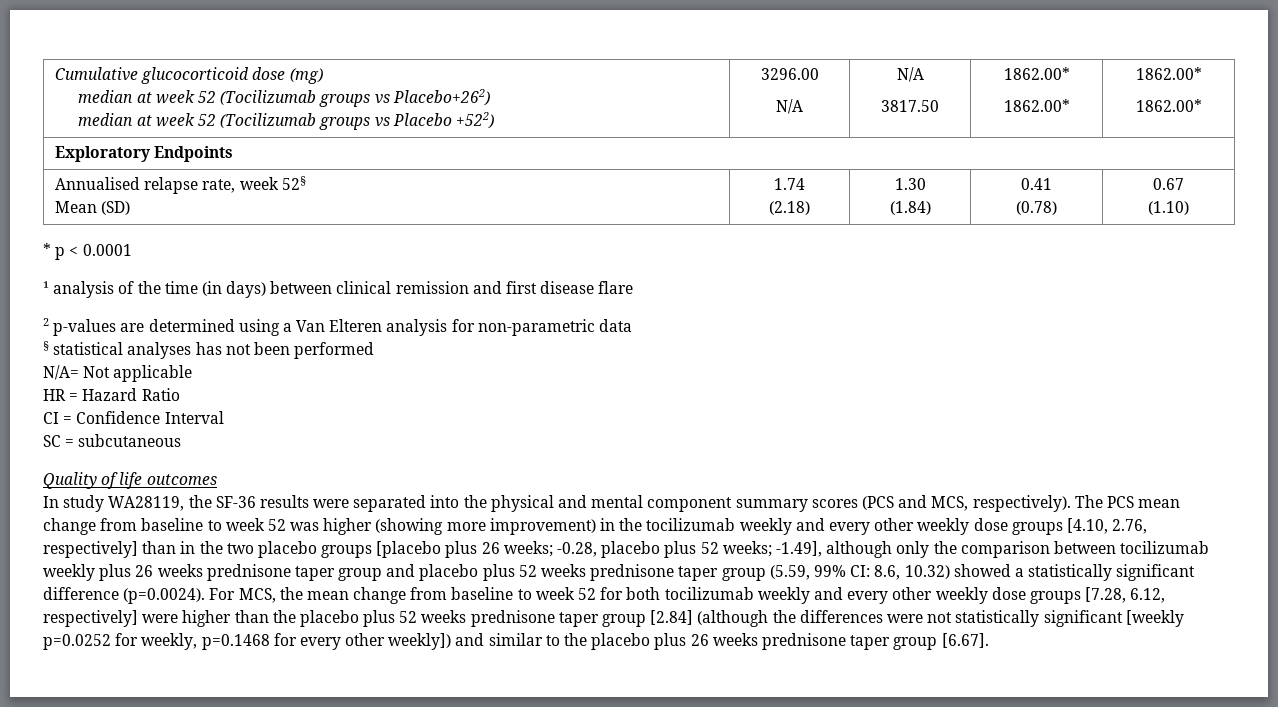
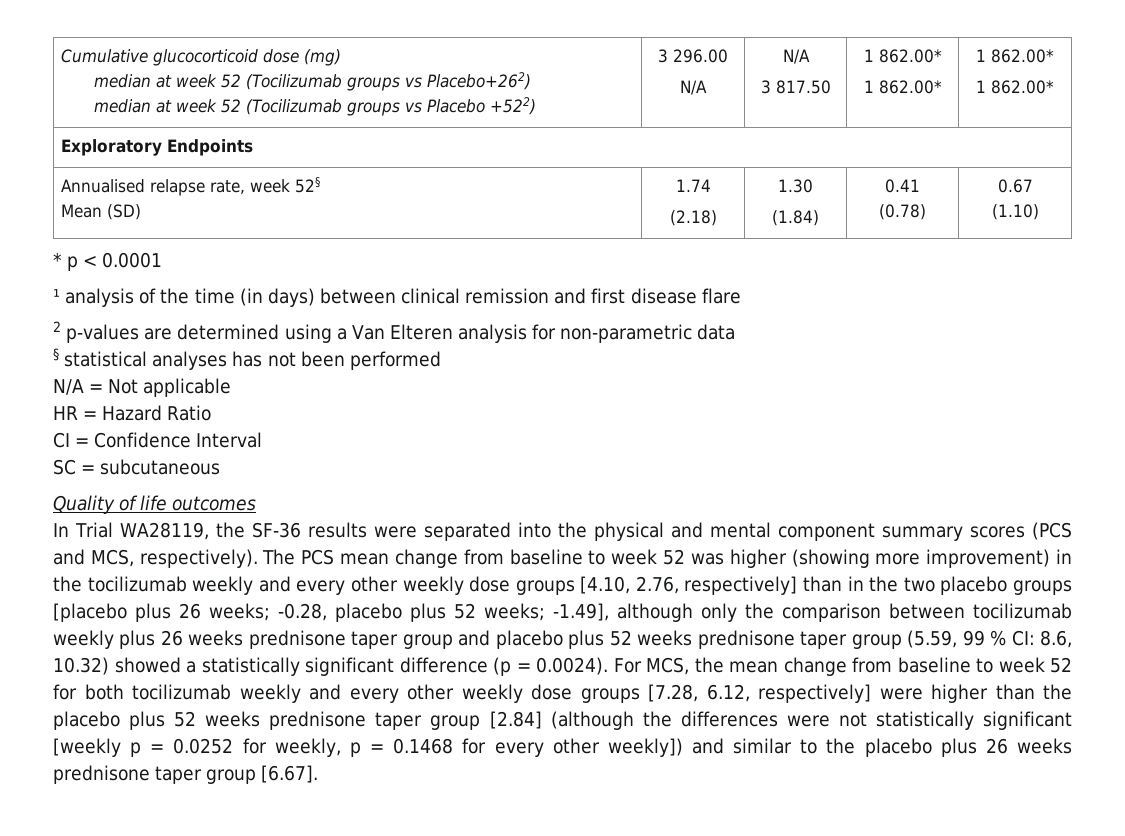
  Cumulative glucocorticoid dose (mg)
  median at week 52 (Tocilizumab groups vs Placebo+262)
- median at week 52 (Tocilizumab groups vs Placebo +522) | 3296.00
+ median at week 52 (Tocilizumab groups vs Placebo +522) | 3 296.00
  N/A | N/A
- 3817.50 | 1862.00*
- 1862.00* | 1862.00*
- 1862.00*
+ 3 817.50 | 1 862.00*
+ 1 862.00* | 1 862.00*
+ 1 862.00*
- N/A= Not applicable
+ N/A = Not applicable
- In study WA28119, the SF-36 results were separated into the physical and mental component summary scores (PCS and MCS, respectively).
+ In Trial WA28119, the SF-36 results were separated into the physical and mental component summary scores (PCS and MCS, respectively).
- -1.49], although only the comparison between tocilizumab weekly plus 26 weeks prednisone taper group and placebo plus 52 weeks prednisone taper group (5.59, 99% CI:
+ -1.49], although only the comparison between tocilizumab weekly plus 26 weeks prednisone taper group and placebo plus 52 weeks prednisone taper group (5.59, 99 % CI:
- 8.6, 10.32) showed a statistically significant difference (p=0.0024). For MCS, the mean change from baseline to week 52 for both tocilizumab weekly and every other weekly dose groups [7.28, 6.12, respectively] were higher than the placebo plus 52 weeks prednisone taper group [2.84] (although the differences were not statistically significant [weekly p=0.0252 for weekly, p=0.1468 for every other weekly]) and similar to the placebo plus 26 weeks prednisone taper group [6.67].
+ 8.6, 10.32) showed a statistically significant difference (p = 0.0024). For MCS, the mean change from baseline to week 52 for both tocilizumab weekly and every other weekly dose groups [7.28, 6.12, respectively] were higher than the placebo plus 52 weeks prednisone taper group [2.84] (although the differences were not statistically significant [weekly p = 0.0252 for weekly, p = 0.1468 for every other weekly]) and similar to the placebo plus 26 weeks prednisone taper group [6.67].

